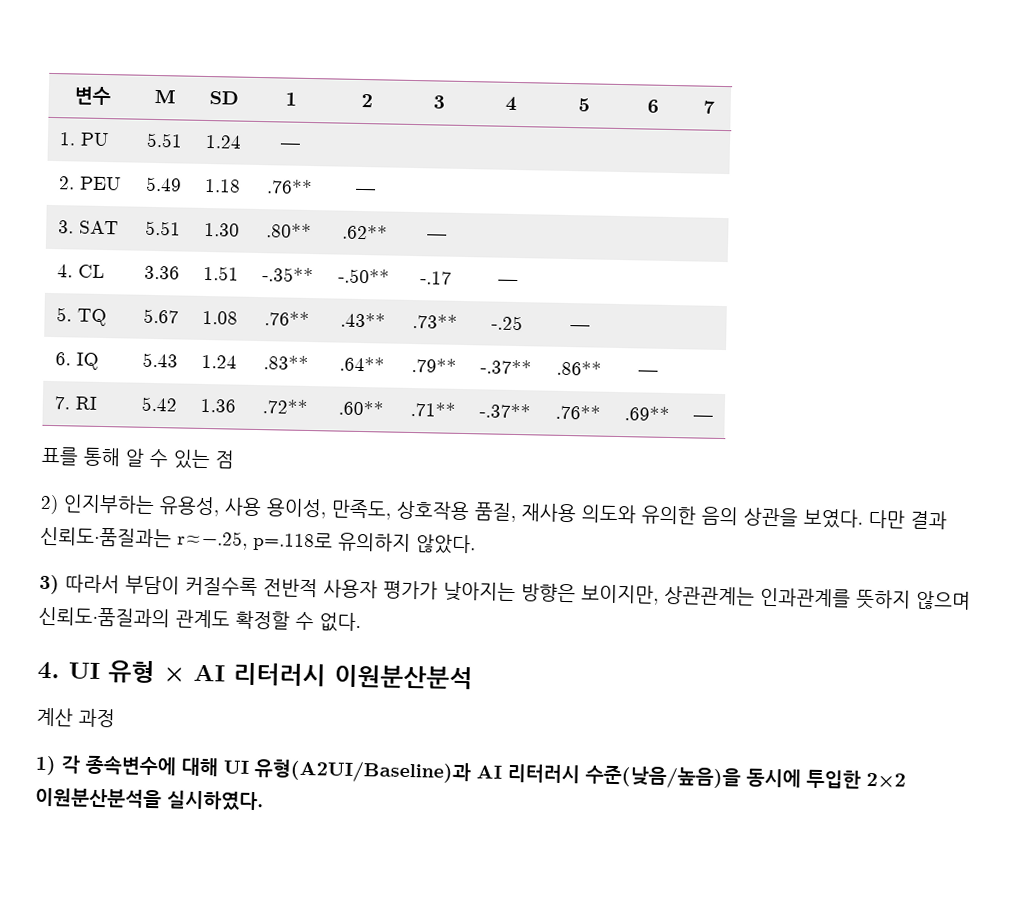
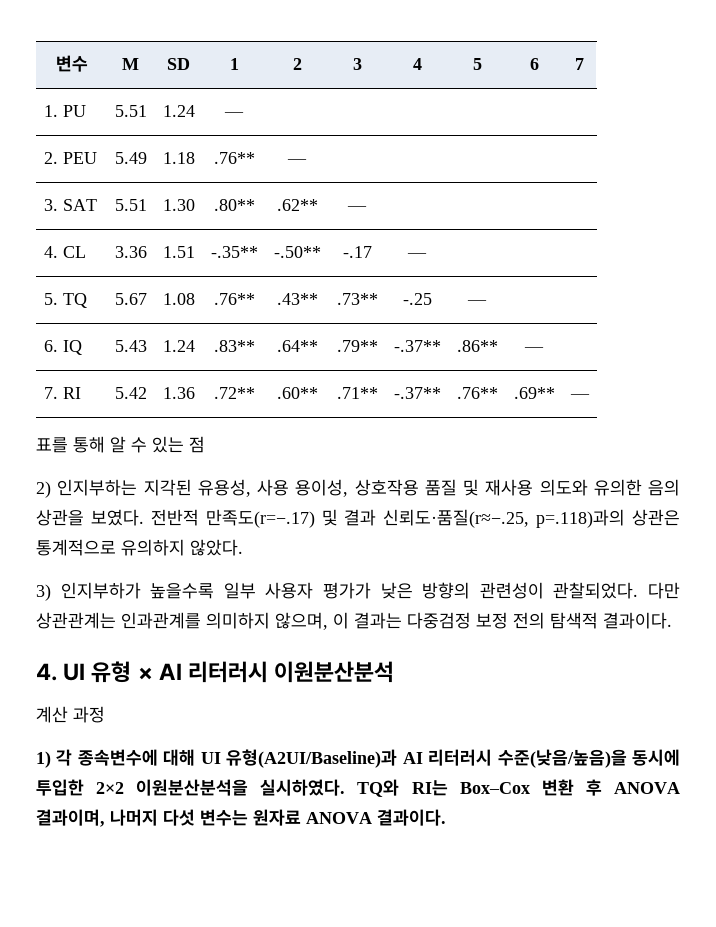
- 2) 인지부하는 유용성, 사용 용이성, 만족도, 상호작용 품질, 재사용 의도와 유의한 음의 상관을 보였다.
+ 2) 인지부하는 지각된 유용성, 사용 용이성, 상호작용 품질 및 재사용 의도와 유의한 음의 상관을 보였다.
- 다만 결과 신뢰도·품질과는 r≈−.25, p=.118로 유의하지 않았다.
- 3) 따라서 부담이 커질수록 전반적 사용자 평가가 낮아지는 방향은 보이지만, 상관관계는 인과관계를 뜻하지 않으며 신뢰도·품질과의 관계도 확정할 수 없다.
+ 전반적 만족도(r=−.17) 및 결과 신뢰도·품질(r≈−.25, p=.118)과의 상관은 통계적으로 유의하지 않았다.
+ 3) 인지부하가 높을수록 일부 사용자 평가가 낮은 방향의 관련성이 관찰되었다. 다만 상관관계는 인과관계를 의미하지 않으며, 이 결과는 다중검정 보정 전의 탐색적 결과이다.
+ TQ와 RI는 Box–Cox 변환 후 ANOVA 결과이며, 나머지 다섯 변수는 원자료 ANOVA 결과이다.

